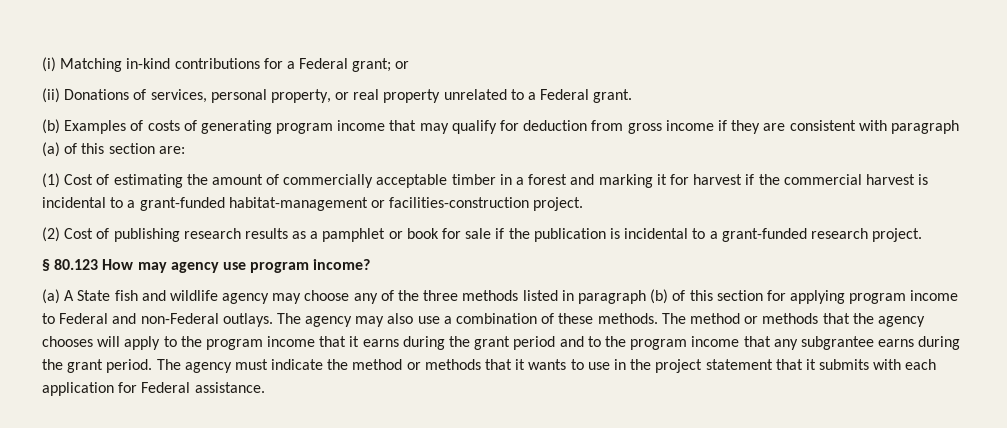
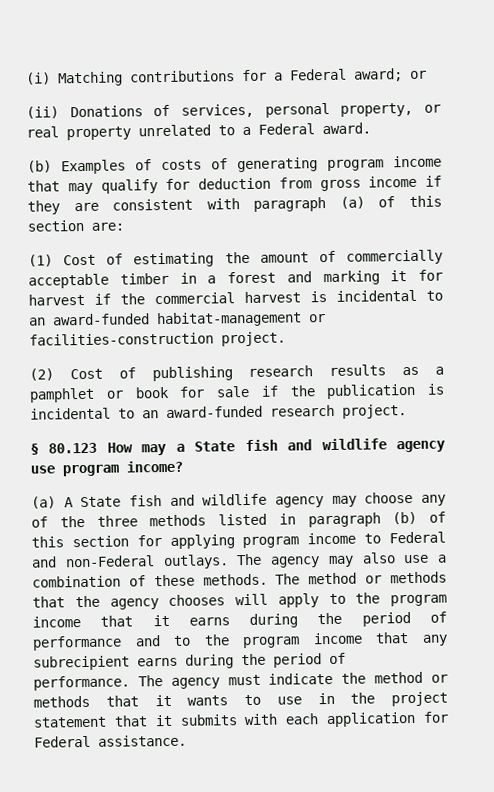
- (i) Matching in-kind contributions for a Federal grant; or
+ (i) Matching contributions for a Federal award; or
- (ii) Donations of services, personal property, or real property unrelated to a Federal grant.
+ (ii) Donations of services, personal property, or real property unrelated to a Federal award.
- (1) Cost of estimating the amount of commercially acceptable timber in a forest and marking it for harvest if the commercial harvest is incidental to a grant-funded habitat-management or facilities-construction project.
+ (1) Cost of estimating the amount of commercially acceptable timber in a forest and marking it for harvest if the commercial harvest is incidental to an award-funded habitat-management or facilities-construction project.
- (2) Cost of publishing research results as a pamphlet or book for sale if the publication is incidental to a grant-funded research project.
+ (2) Cost of publishing research results as a pamphlet or book for sale if the publication is incidental to an award-funded research project.
- § 80.123 How may agency use program income?
+ § 80.123 How may a State fish and wildlife agency use program income?
- The method or methods that the agency chooses will apply to the program income that it earns during the grant period and to the program income that any subgrantee earns during the grant period.
+ The method or methods that the agency chooses will apply to the program income that it earns during the period of performance and to the program income that any subrecipient earns during the period of performance.

